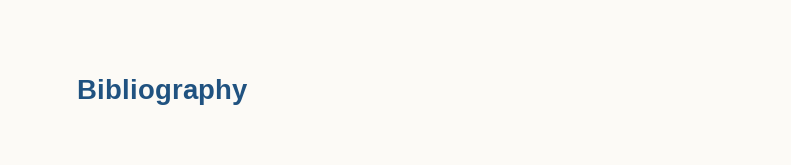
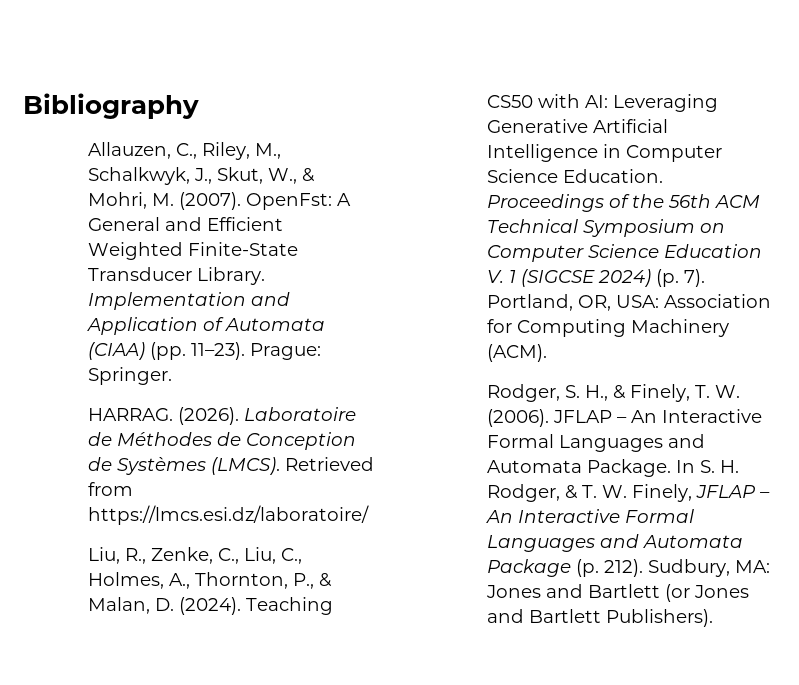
+ Allauzen, C., Riley, M., Schalkwyk, J., Skut, W., & Mohri, M. (2007). OpenFst: A General and Efficient Weighted Finite-State Transducer Library. Implementation and Application of Automata (CIAA) (pp. 11–23). Prague: Springer.
+ HARRAG. (2026). Laboratoire de Méthodes de Conception de Systèmes (LMCS). Retrieved from https://lmcs.esi.dz/laboratoire/
+ Liu, R., Zenke, C., Liu, C., Holmes, A., Thornton, P., & Malan, D. (2024). Teaching CS50 with AI: Leveraging Generative Artificial Intelligence in Computer Science Education. Proceedings of the 56th ACM Technical Symposium on Computer Science Education V. 1 (SIGCSE 2024) (p. 7). Portland, OR, USA: Association for Computing Machinery (ACM).
+ Rodger, S. H., & Finely, T. W. (2006). JFLAP – An Interactive Formal Languages and Automata Package. In S. H. Rodger, & T. W. Finely, JFLAP – An Interactive Formal Languages and Automata Package (p. 212). Sudbury, MA: Jones and Bartlett (or Jones and Bartlett Publishers).

